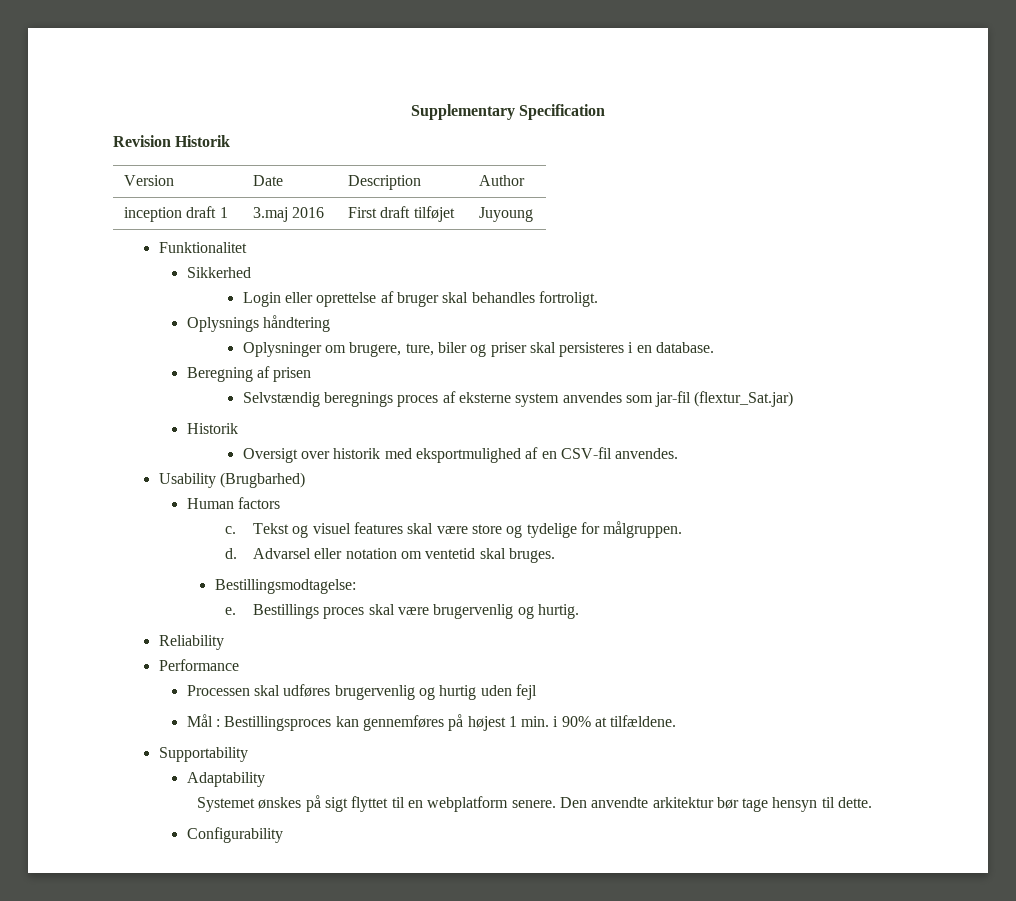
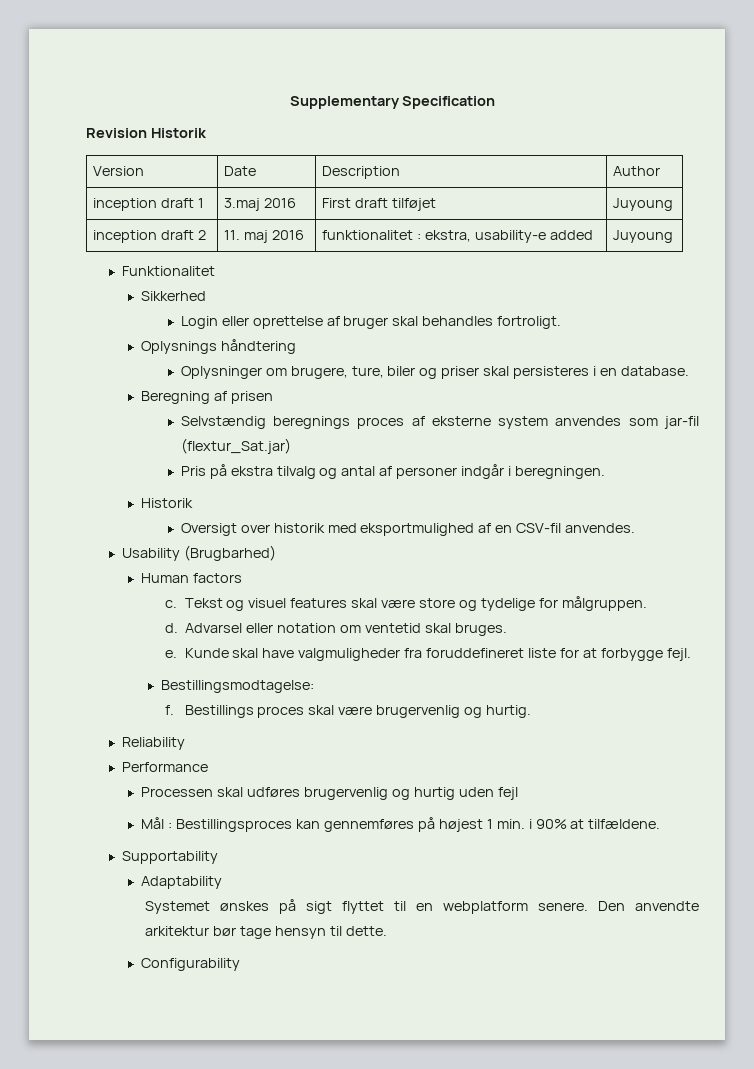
+ inception draft 2 | 11. maj 2016 | funktionalitet : ekstra, usability-e added | Juyoung
+ Pris på ekstra tilvalg og antal af personer indgår i beregningen.
+ e. Kunde skal have valgmuligheder fra foruddefineret liste for at forbygge fejl.
- e.
+ f.

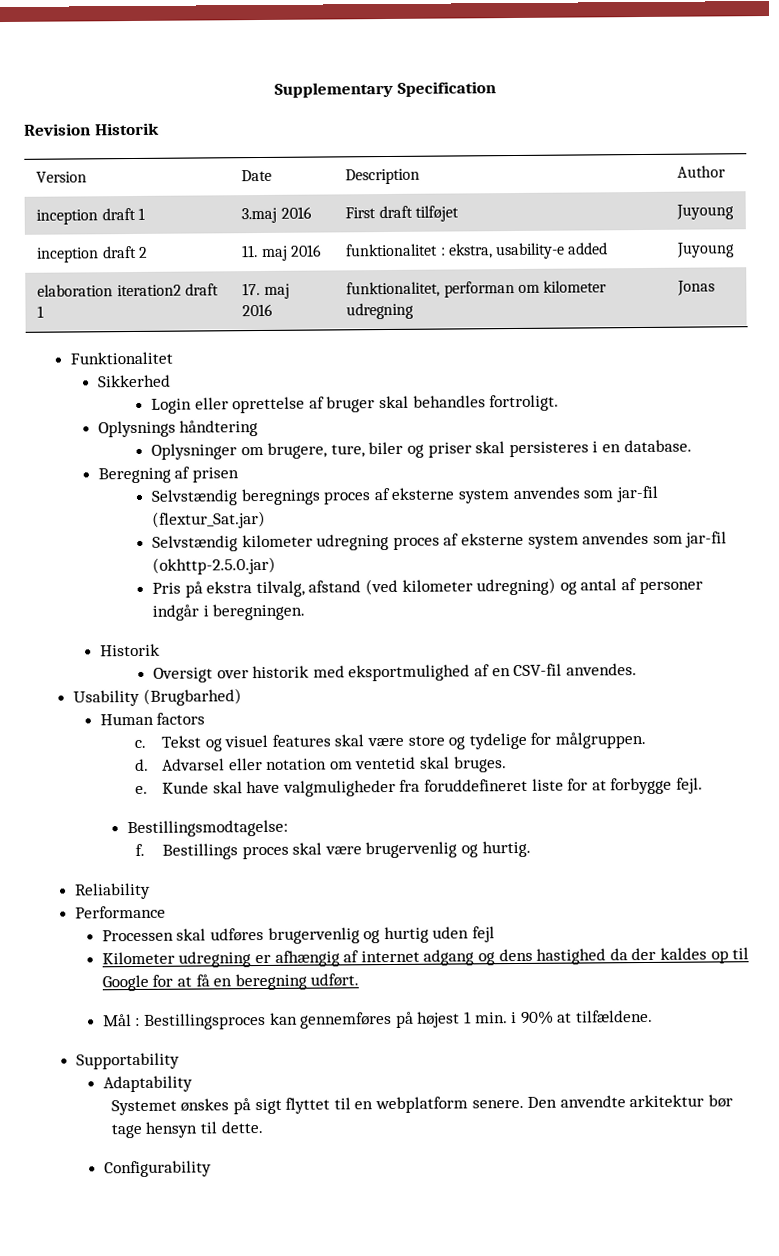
+ elaboration iteration2 draft 1 | 17. maj 2016 | funktionalitet, performan om kilometer udregning | Jonas
- Pris på ekstra tilvalg og antal af personer indgår i beregningen.
+ Selvstændig kilometer udregning proces af eksterne system anvendes som jar-fil (okhttp-2.5.0.jar)
+ Pris på ekstra tilvalg, afstand (ved kilometer udregning) og antal af personer indgår i beregningen.
+ Kilometer udregning er afhængig af internet adgang og dens hastighed da der kaldes op til Google for at få en beregning udført.

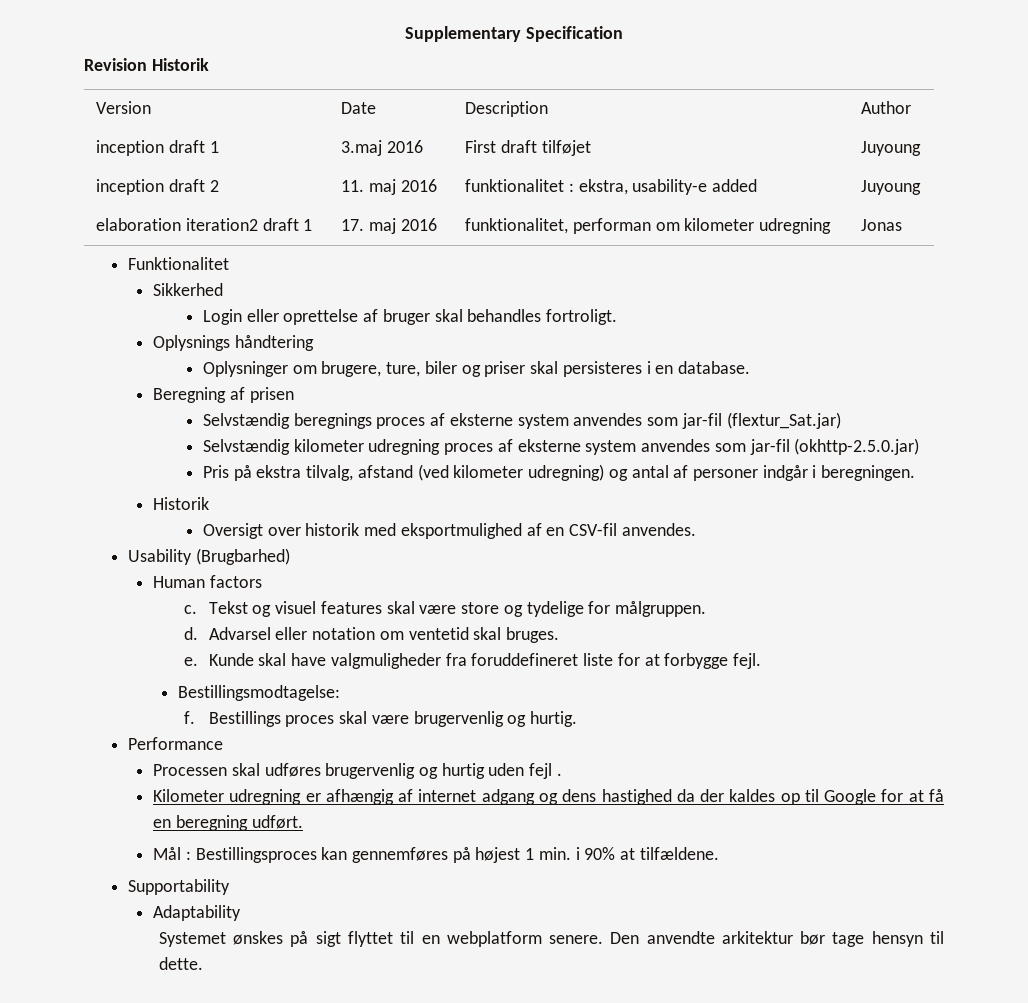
- Reliability
- Processen skal udføres brugervenlig og hurtig uden fejl
+ Processen skal udføres brugervenlig og hurtig uden fejl .
- Configurability

